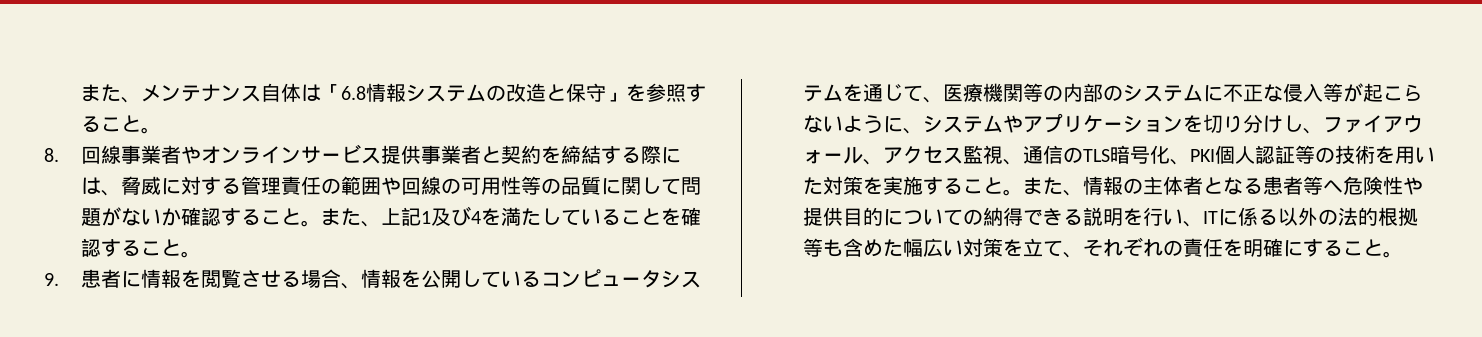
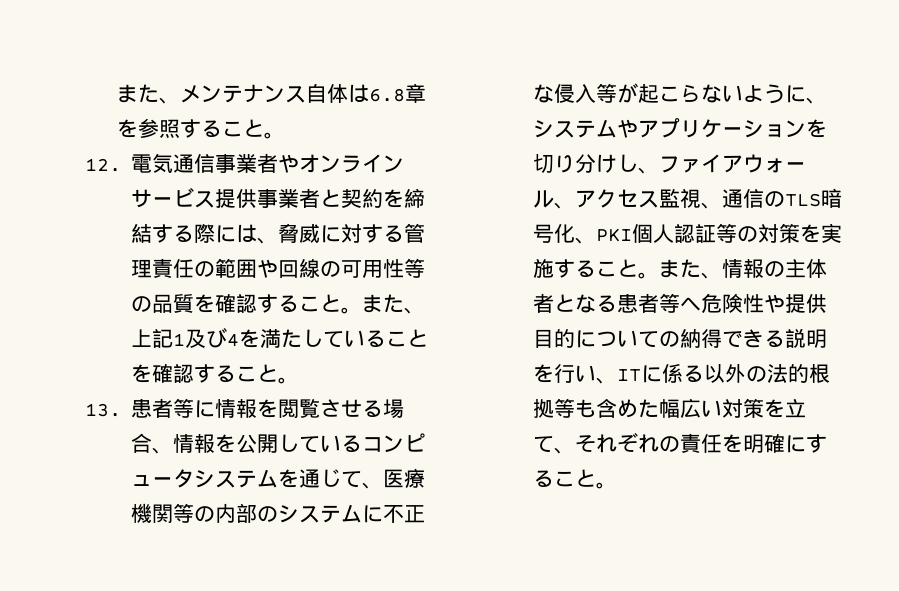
- また、メンテナンス自体は「6.8情報システムの改造と保守」を参照すること。
+ また、メンテナンス自体は6.8章を参照すること。
- 8.回線事業者やオンラインサービス提供事業者と契約を締結する際には、脅威に対する管理責任の範囲や回線の可用性等の品質に関して問題がないか確認すること。
+ 12.電気通信事業者やオンラインサービス提供事業者と契約を締結する際には、脅威に対する管理責任の範囲や回線の可用性等の品質を確認すること。
- 9.患者に情報を閲覧させる場合、情報を公開しているコンピュータシステムを通じて、医療機関等の内部のシステムに不正な侵入等が起こらないように、システムやアプリケーションを切り分けし、ファイアウォール、アクセス監視、通信のTLS暗号化、PKI個人認証等の技術を用いた対策を実施すること。
+ 13.患者等に情報を閲覧させる場合、情報を公開しているコンピュータシステムを通じて、医療機関等の内部のシステムに不正な侵入等が起こらないように、システムやアプリケーションを切り分けし、ファイアウォール、アクセス監視、通信のTLS暗号化、PKI個人認証等の対策を実施すること。

